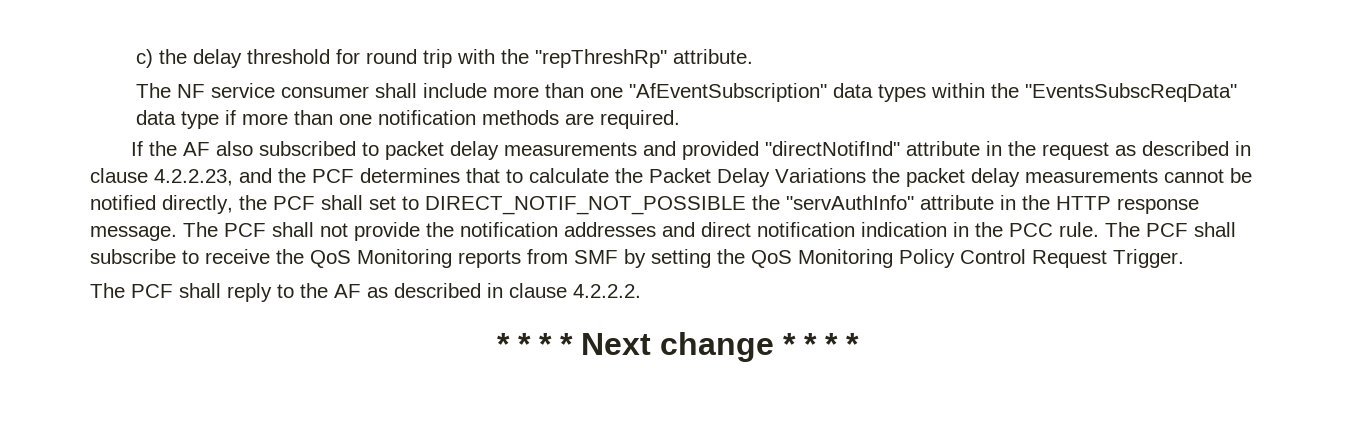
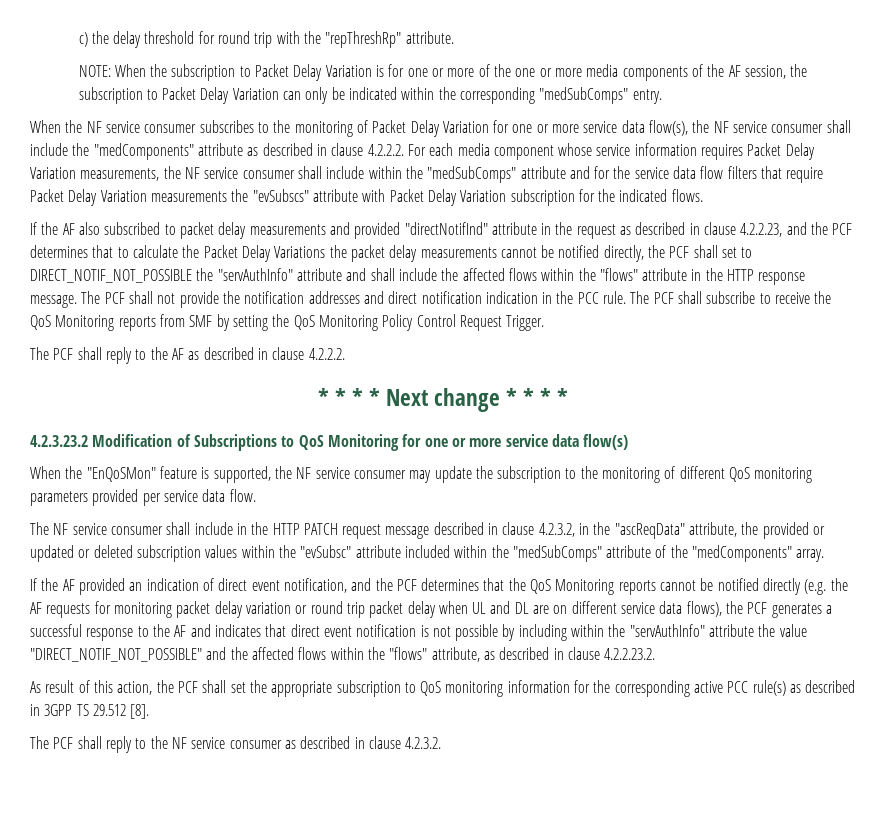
- The NF service consumer shall include more than one "AfEventSubscription" data types within the "EventsSubscReqData" data type if more than one notification methods are required.
+ NOTE: When the subscription to Packet Delay Variation is for one or more of the one or more media components of the AF session, the subscription to Packet Delay Variation can only be indicated within the corresponding "medSubComps" entry.
+ When the NF service consumer subscribes to the monitoring of Packet Delay Variation for one or more service data flow(s), the NF service consumer shall include the "medComponents" attribute as described in clause 4.2.2.2. For each media component whose service information requires Packet Delay Variation measurements, the NF service consumer shall include within the "medSubComps" attribute and for the service data flow filters that require Packet Delay Variation measurements the "evSubscs" attribute with Packet Delay Variation subscription for the indicated flows.
- If the AF also subscribed to packet delay measurements and provided "directNotifInd" attribute in the request as described in clause 4.2.2.23, and the PCF determines that to calculate the Packet Delay Variations the packet delay measurements cannot be notified directly, the PCF shall set to DIRECT_NOTIF_NOT_POSSIBLE the "servAuthInfo" attribute in the HTTP response message.
+ If the AF also subscribed to packet delay measurements and provided "directNotifInd" attribute in the request as described in clause 4.2.2.23, and the PCF determines that to calculate the Packet Delay Variations the packet delay measurements cannot be notified directly, the PCF shall set to DIRECT_NOTIF_NOT_POSSIBLE the "servAuthInfo" attribute and shall include the affected flows within the "flows" attribute in the HTTP response message.
+ 4.2.3.23.2 Modification of Subscriptions to QoS Monitoring for one or more service data flow(s)
+ When the "EnQoSMon" feature is supported, the NF service consumer may update the subscription to the monitoring of different QoS monitoring parameters provided per service data flow.
+ The NF service consumer shall include in the HTTP PATCH request message described in clause 4.2.3.2, in the "ascReqData" attribute, the provided or updated or deleted subscription values within the "evSubsc" attribute included within the "medSubComps" attribute of the "medComponents" array.
+ If the AF provided an indication of direct event notification, and the PCF determines that the QoS Monitoring reports cannot be notified directly (e.g. the AF requests for monitoring packet delay variation or round trip packet delay when UL and DL are on different service data flows), the PCF generates a successful response to the AF and indicates that direct event notification is not possible by including within the "servAuthInfo" attribute the value "DIRECT_NOTIF_NOT_POSSIBLE" and the affected flows within the "flows" attribute, as described in clause 4.2.2.23.2.
+ As result of this action, the PCF shall set the appropriate subscription to QoS monitoring information for the corresponding active PCC rule(s) as described in 3GPP TS 29.512 [8].
+ The PCF shall reply to the NF service consumer as described in clause 4.2.3.2.

